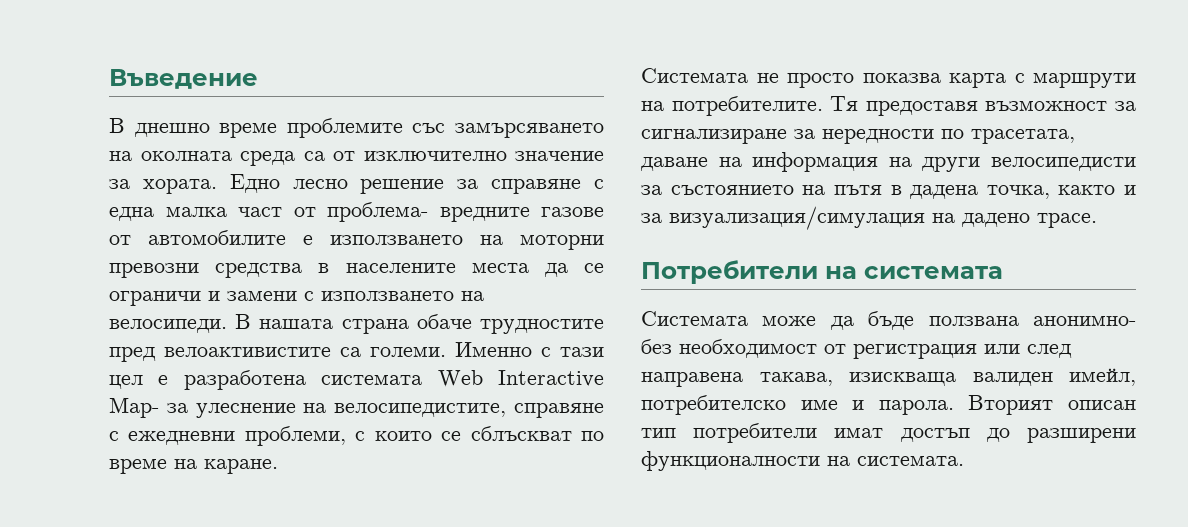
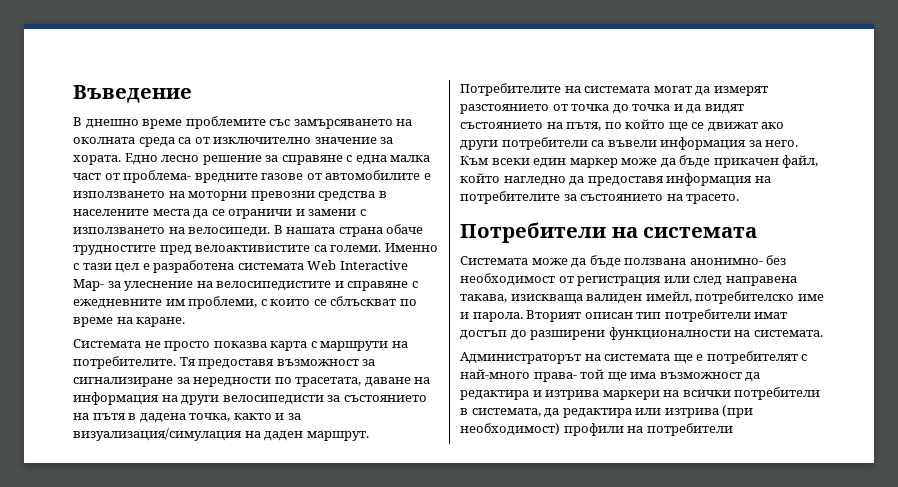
- Именно с тази цел е разработена системата Web Interactive Map- за улеснение на велосипедистите, справяне с ежедневни проблеми, с които се сблъскват по време на каране.
+ Именно с тази цел е разработена системата Web Interactive Map- за улеснение на велосипедистите и справяне с ежедневните им проблеми, с които се сблъскват по време на каране.
- Тя предоставя възможност за сигнализиране за нередности по трасетата, даване на информация на други велосипедисти за състоянието на пътя в дадена точка, както и за визуализация/симулация на дадено трасе.
+ Тя предоставя възможност за сигнализиране за нередности по трасетата, даване на информация на други велосипедисти за състоянието на пътя в дадена точка, както и за визуализация/симулация на даден маршрут. Потребителите на системата могат да измерят разстоянието от точка до точка и да видят състоянието на пътя, по който ще се движат ако други потребители са въвели информация за него. Към всеки един маркер може да бъде прикачен файл, който нагледно да предоставя информация на потребителите за състоянието на трасето.
+ Администраторът на системата ще е потребителят с най-много права- той ще има възможност да редактира и изтрива маркери на всички потребители в системата, да редактира или изтрива (при необходимост) профили на потребители

